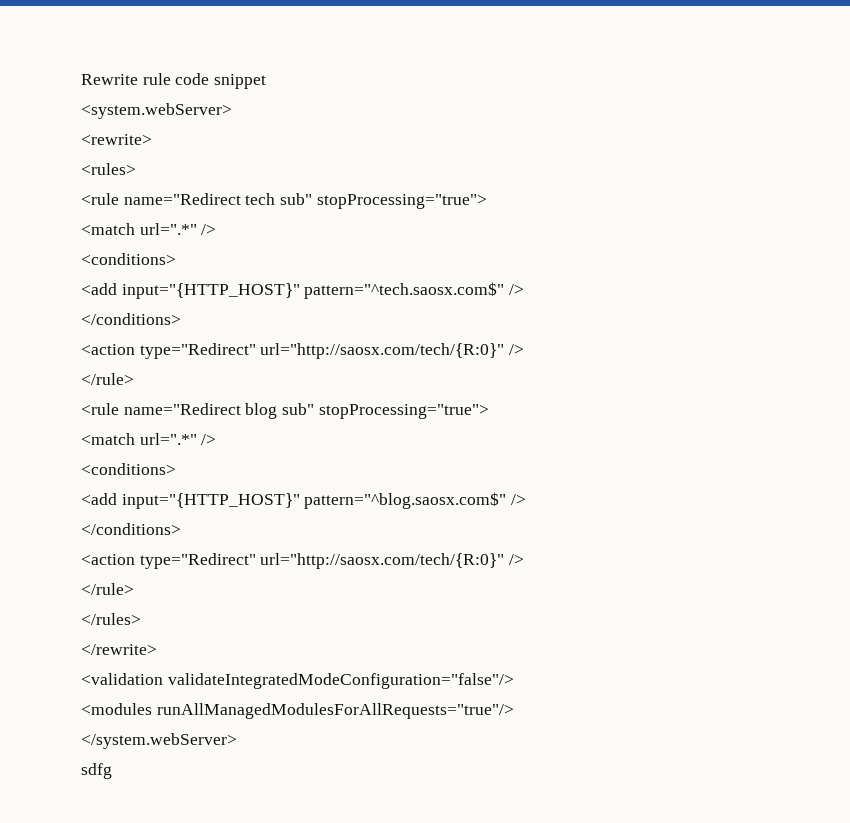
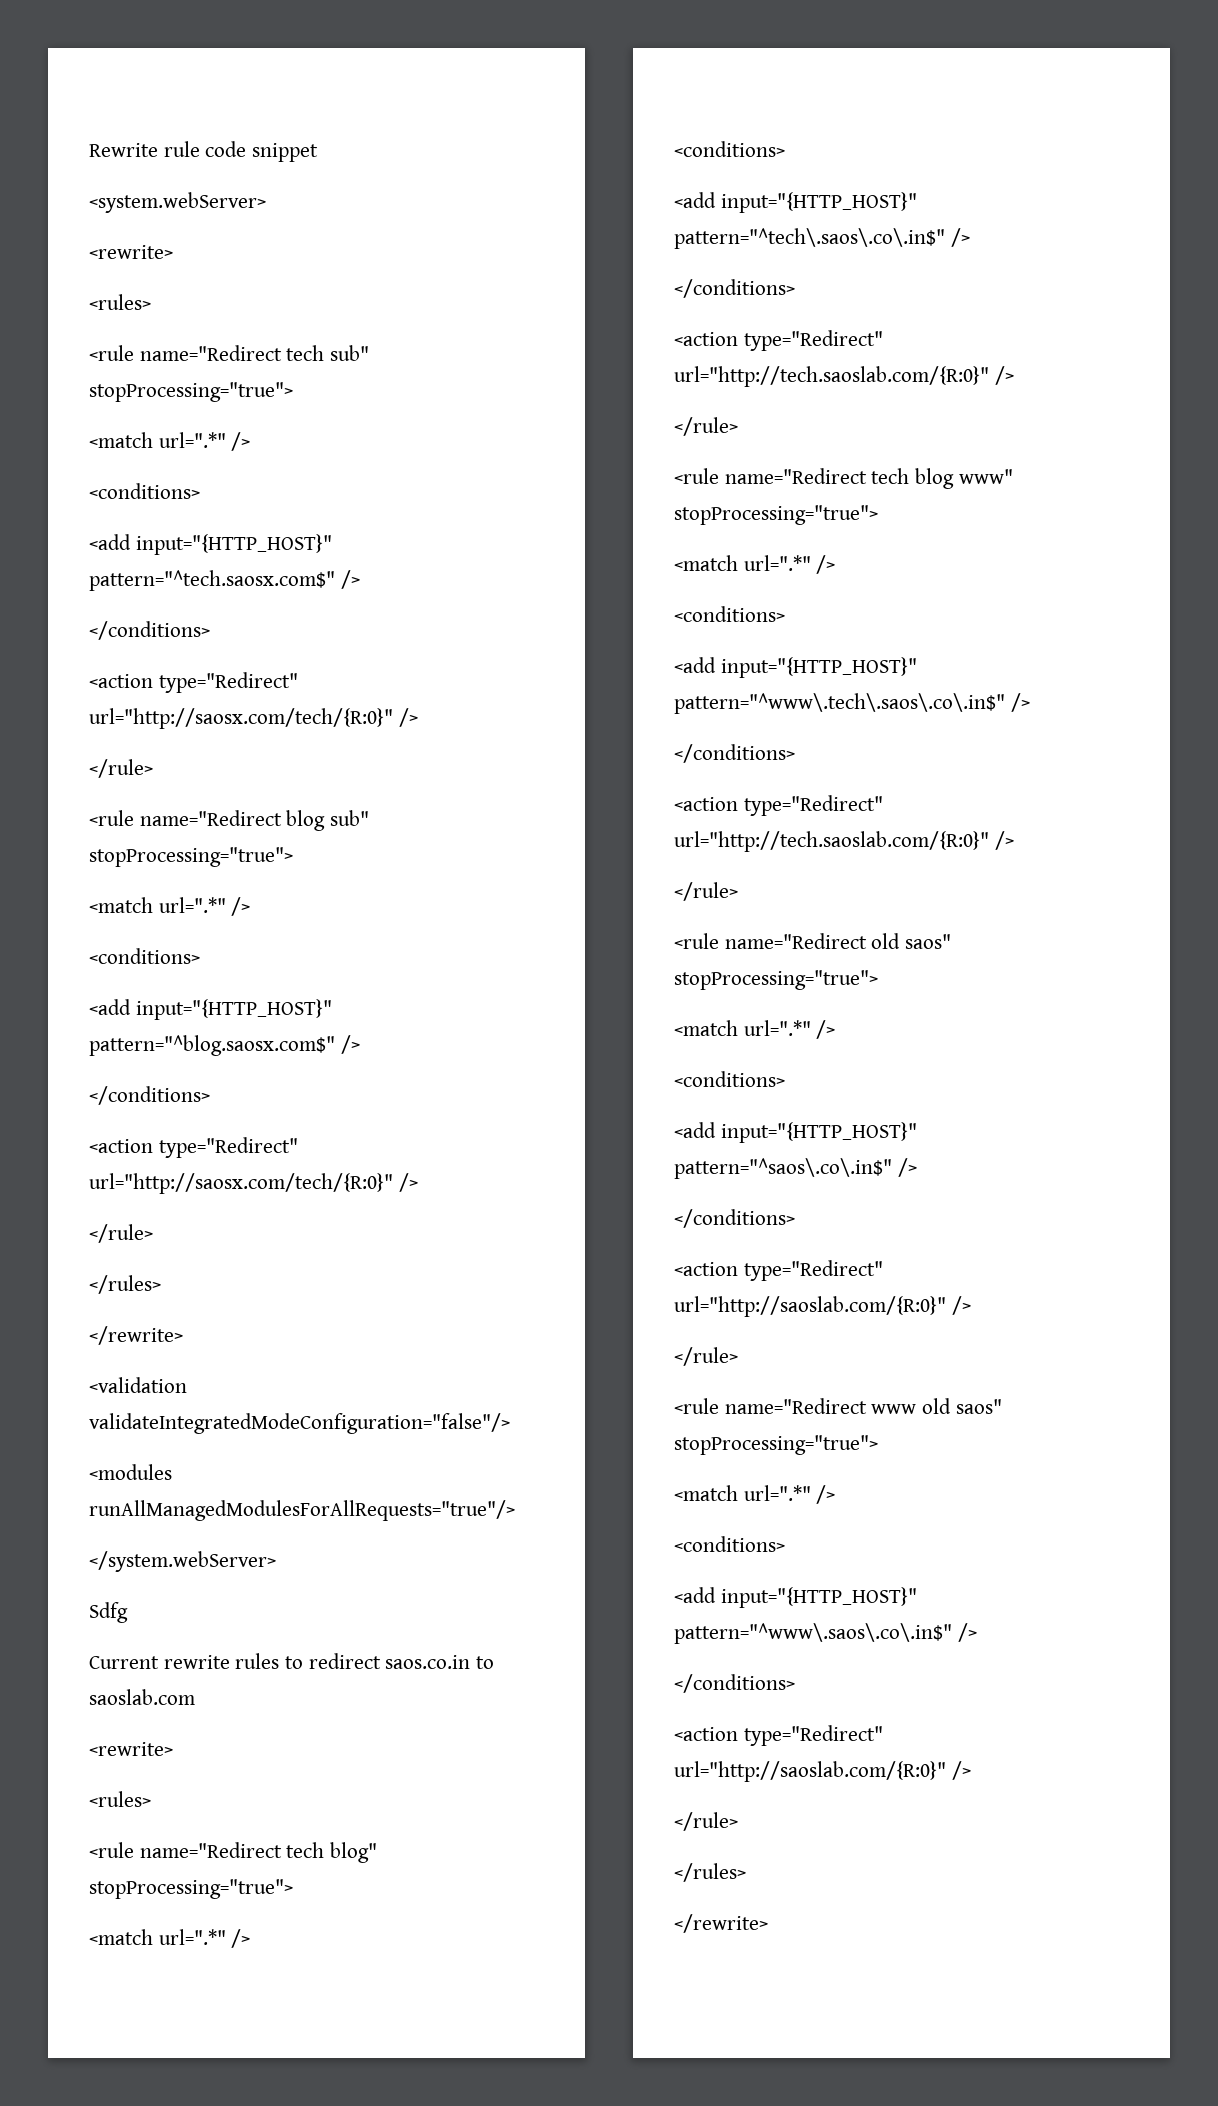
- sdfg
+ Sdfg
+ Current rewrite rules to redirect saos.co.in to saoslab.com
+ <rewrite>
+ <rules>
+ <rule name="Redirect tech blog" stopProcessing="true">
+ <match url=".*" />
+ <conditions>
+ <add input="{HTTP_HOST}" pattern="^tech\.saos\.co\.in$" />
+ </conditions>
+ <action type="Redirect" url="http://tech.saoslab.com/{R:0}" />
+ </rule>
+ <rule name="Redirect tech blog www" stopProcessing="true">
+ <match url=".*" />
+ <conditions>
+ <add input="{HTTP_HOST}" pattern="^www\.tech\.saos\.co\.in$" />
+ </conditions>
+ <action type="Redirect" url="http://tech.saoslab.com/{R:0}" />
+ </rule>
+ <rule name="Redirect old saos" stopProcessing="true">
+ <match url=".*" />
+ <conditions>
+ <add input="{HTTP_HOST}" pattern="^saos\.co\.in$" />
+ </conditions>
+ <action type="Redirect" url="http://saoslab.com/{R:0}" />
+ </rule>
+ <rule name="Redirect www old saos" stopProcessing="true">
+ <match url=".*" />
+ <conditions>
+ <add input="{HTTP_HOST}" pattern="^www\.saos\.co\.in$" />
+ </conditions>
+ <action type="Redirect" url="http://saoslab.com/{R:0}" />
+ </rule>
+ </rules>
+ </rewrite>

